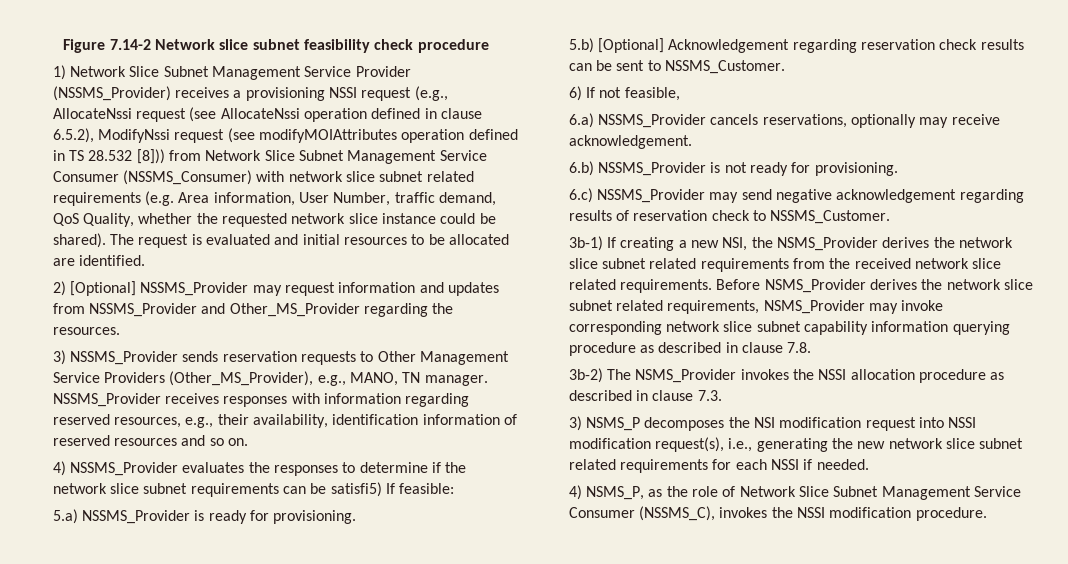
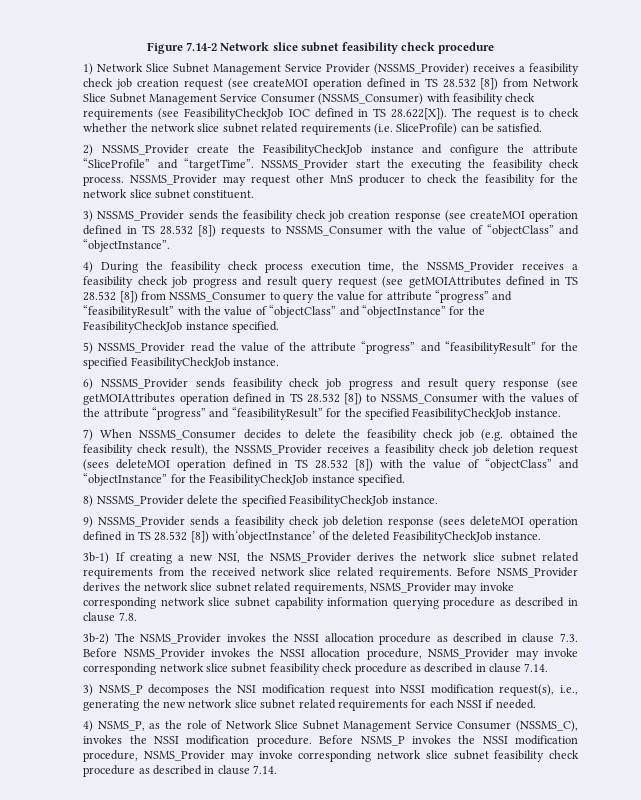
- 1) Network Slice Subnet Management Service Provider (NSSMS_Provider) receives a provisioning NSSI request (e.g., AllocateNssi request (see AllocateNssi operation defined in clause 6.5.2), ModifyNssi request (see modifyMOIAttributes operation defined in TS 28.532 [8])) from Network Slice Subnet Management Service Consumer (NSSMS_Consumer) with network slice subnet related requirements (e.g. Area information, User Number, traffic demand, QoS Quality, whether the requested network slice instance could be shared). The request is evaluated and initial resources to be allocated are identified.
- 2) [Optional] NSSMS_Provider may request information and updates from NSSMS_Provider and Other_MS_Provider regarding the resources.
- 3) NSSMS_Provider sends reservation requests to Other Management Service Providers (Other_MS_Provider), e.g., MANO, TN manager. NSSMS_Provider receives responses with information regarding reserved resources, e.g., their availability, identification information of reserved resources and so on.
- 4) NSSMS_Provider evaluates the responses to determine if the network slice subnet requirements can be satisfi5) If feasible:
- 5.a) NSSMS_Provider is ready for provisioning.
- 5.b) [Optional] Acknowledgement regarding reservation check results can be sent to NSSMS_Customer.
- 6) If not feasible,
- 6.a) NSSMS_Provider cancels reservations, optionally may receive acknowledgement.
- 6.b) NSSMS_Provider is not ready for provisioning.
- 6.c) NSSMS_Provider may send negative acknowledgement regarding results of reservation check to NSSMS_Customer.
+ 1) Network Slice Subnet Management Service Provider (NSSMS_Provider) receives a feasibility check job creation request (see createMOI operation defined in TS 28.532 [8]) from Network Slice Subnet Management Service Consumer (NSSMS_Consumer) with feasibility check requirements (see FeasibilityCheckJob IOC defined in TS 28.622[X]). The request is to check whether the network slice subnet related requirements (i.e. SliceProfile) can be satisfied.
+ 2) NSSMS_Provider create the FeasibilityCheckJob instance and configure the attribute “SliceProfile” and “targetTime”. NSSMS_Provider start the executing the feasibility check process. NSSMS_Provider may request other MnS producer to check the feasibility for the network slice subnet constituent.
+ 3) NSSMS_Provider sends the feasibility check job creation response (see createMOI operation defined in TS 28.532 [8]) requests to NSSMS_Consumer with the value of “objectClass” and “objectInstance”.
+ 4) During the feasibility check process execution time, the NSSMS_Provider receives a feasibility check job progress and result query request (see getMOIAttributes defined in TS 28.532 [8]) from NSSMS_Consumer to query the value for attribute “progress” and “feasibilityResult” with the value of “objectClass” and “objectInstance” for the FeasibilityCheckJob instance specified.
+ 5) NSSMS_Provider read the value of the attribute “progress” and “feasibilityResult” for the specified FeasibilityCheckJob instance.
+ 6) NSSMS_Provider sends feasibility check job progress and result query response (see getMOIAttributes operation defined in TS 28.532 [8]) to NSSMS_Consumer with the values of the attribute “progress” and “feasibilityResult” for the specified FeasibilityCheckJob instance.
+ 7) When NSSMS_Consumer decides to delete the feasibility check job (e.g. obtained the feasibility check result), the NSSMS_Provider receives a feasibility check job deletion request (sees deleteMOI operation defined in TS 28.532 [8]) with the value of “objectClass” and “objectInstance” for the FeasibilityCheckJob instance specified.
+ 8) NSSMS_Provider delete the specified FeasibilityCheckJob instance.
+ 9) NSSMS_Provider sends a feasibility check job deletion response (sees deleteMOI operation defined in TS 28.532 [8]) with‘objectInstance’ of the deleted FeasibilityCheckJob instance.
- 3b-2) The NSMS_Provider invokes the NSSI allocation procedure as described in clause 7.3.
+ 3b-2) The NSMS_Provider invokes the NSSI allocation procedure as described in clause 7.3. Before NSMS_Provider invokes the NSSI allocation procedure, NSMS_Provider may invoke corresponding network slice subnet feasibility check procedure as described in clause 7.14.
+ Before NSMS_P invokes the NSSI modification procedure, NSMS_Provider may invoke corresponding network slice subnet feasibility check procedure as described in clause 7.14.

